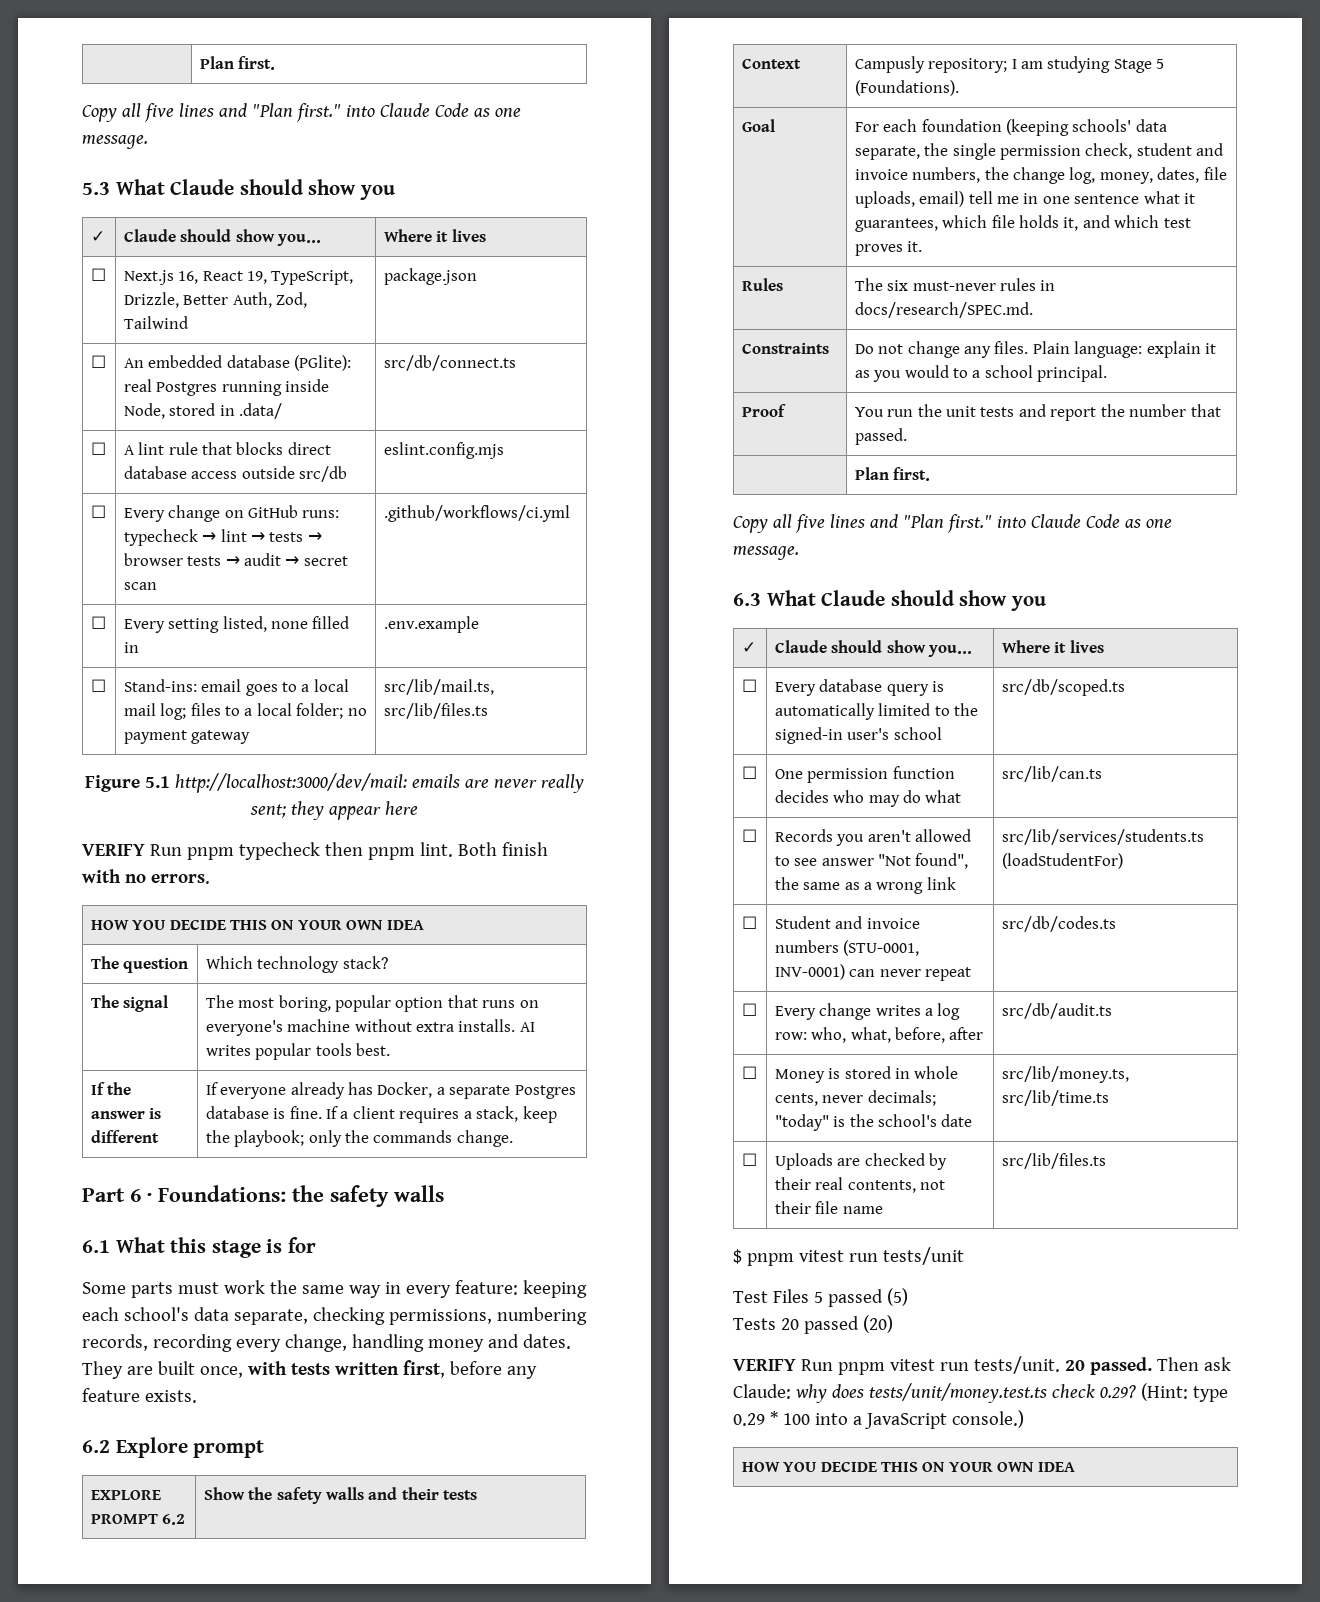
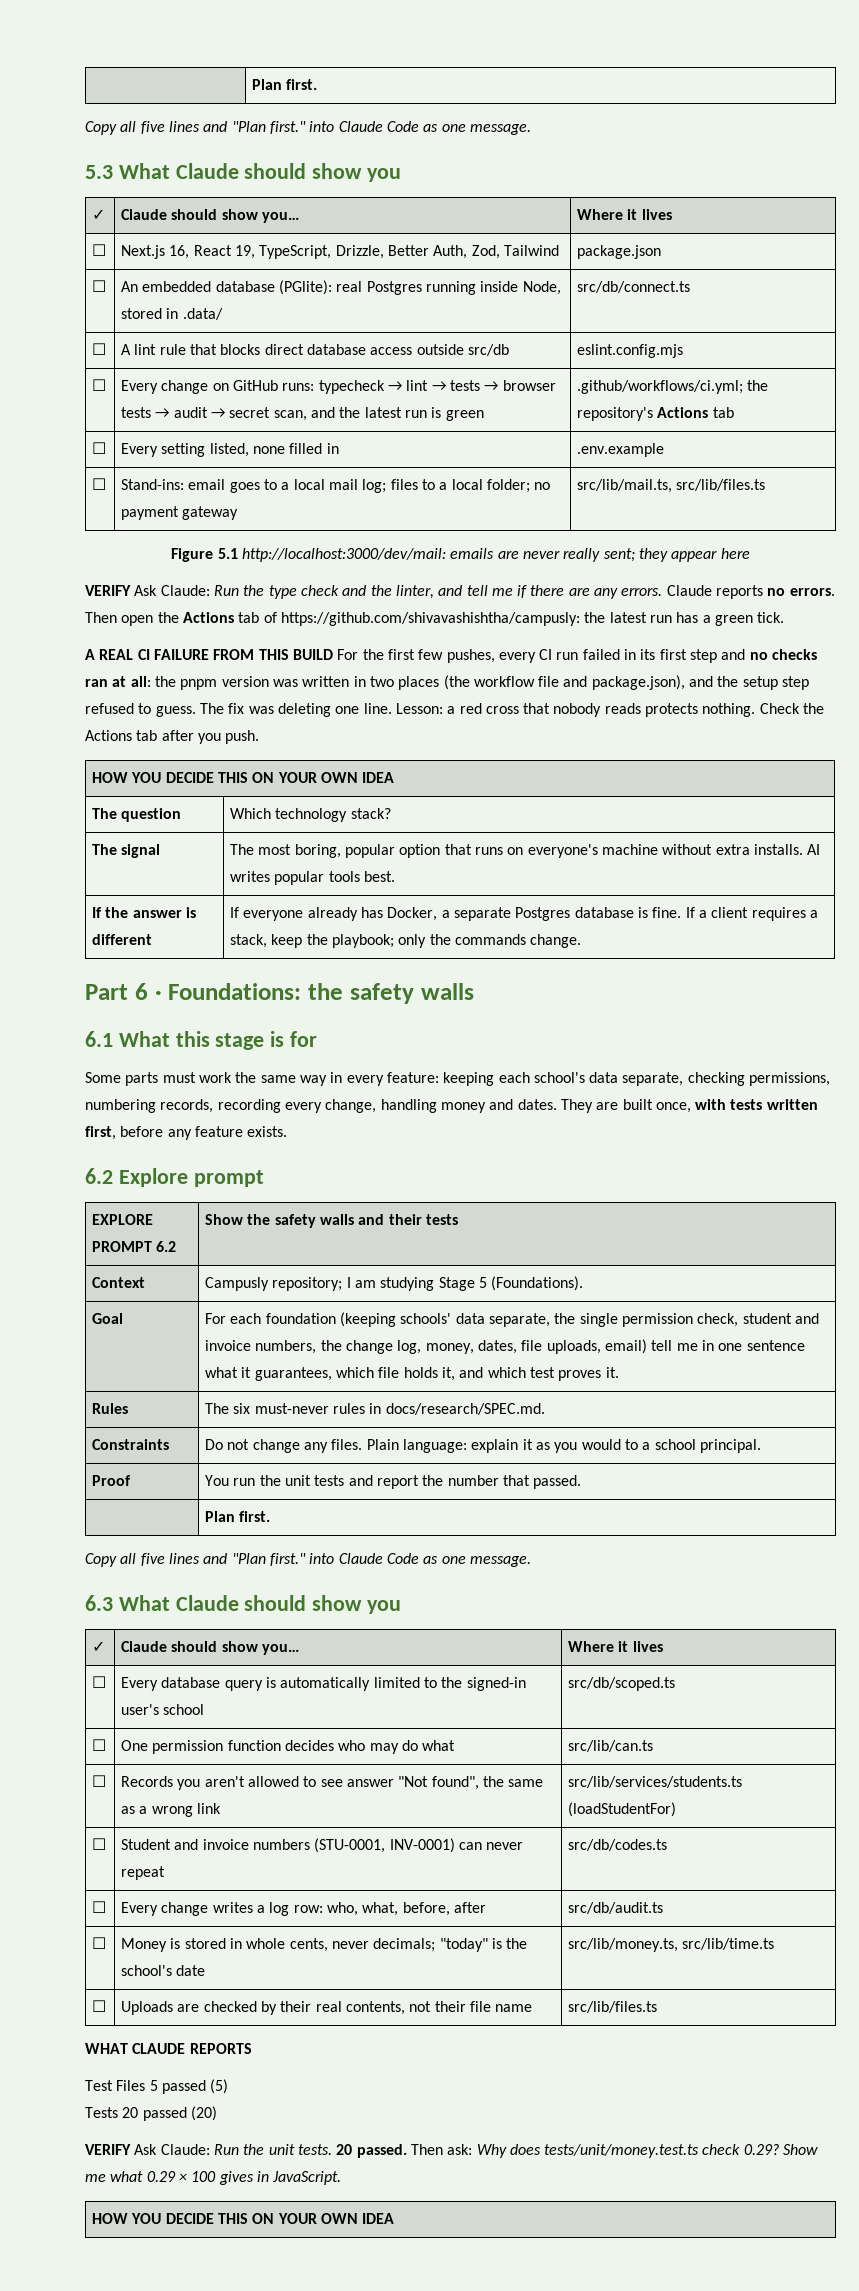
- ☐ | Every change on GitHub runs: typecheck → lint → tests → browser tests → audit → secret scan | .github/workflows/ci.yml
+ ☐ | Every change on GitHub runs: typecheck → lint → tests → browser tests → audit → secret scan, and the latest run is green | .github/workflows/ci.yml; the repository's Actions tab
- VERIFY Run pnpm typecheck then pnpm lint. Both finish with no errors.
+ VERIFY Ask Claude: Run the type check and the linter, and tell me if there are any errors. Claude reports no errors. Then open the Actions tab of https://github.com/shivavashishtha/campusly: the latest run has a green tick.
+ A REAL CI FAILURE FROM THIS BUILD For the first few pushes, every CI run failed in its first step and no checks ran at all: the pnpm version was written in two places (the workflow file and package.json), and the setup step refused to guess. The fix was deleting one line. Lesson: a red cross that nobody reads protects nothing. Check the Actions tab after you push.
- $ pnpm vitest run tests/unit
+ WHAT CLAUDE REPORTS
- VERIFY Run pnpm vitest run tests/unit. 20 passed. Then ask Claude: why does tests/unit/money.test.ts check 0.29? (Hint: type 0.29 * 100 into a JavaScript console.)
+ VERIFY Ask Claude: Run the unit tests. 20 passed. Then ask: Why does tests/unit/money.test.ts check 0.29? Show me what 0.29 × 100 gives in JavaScript.

